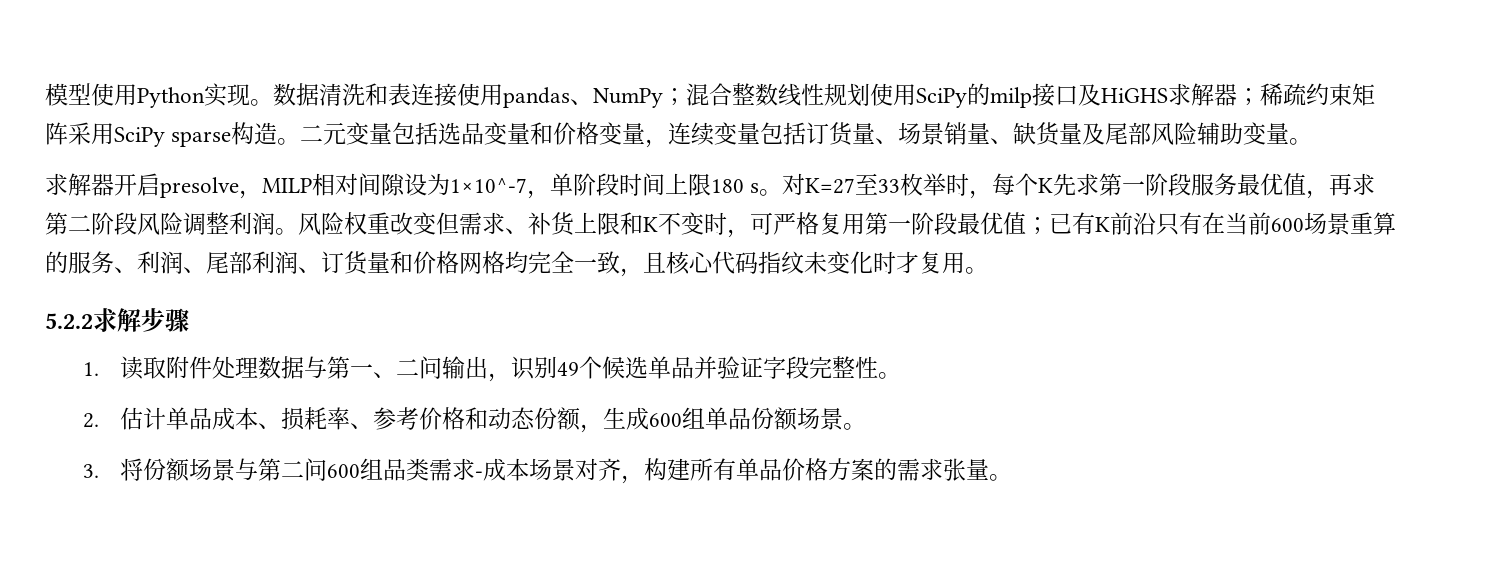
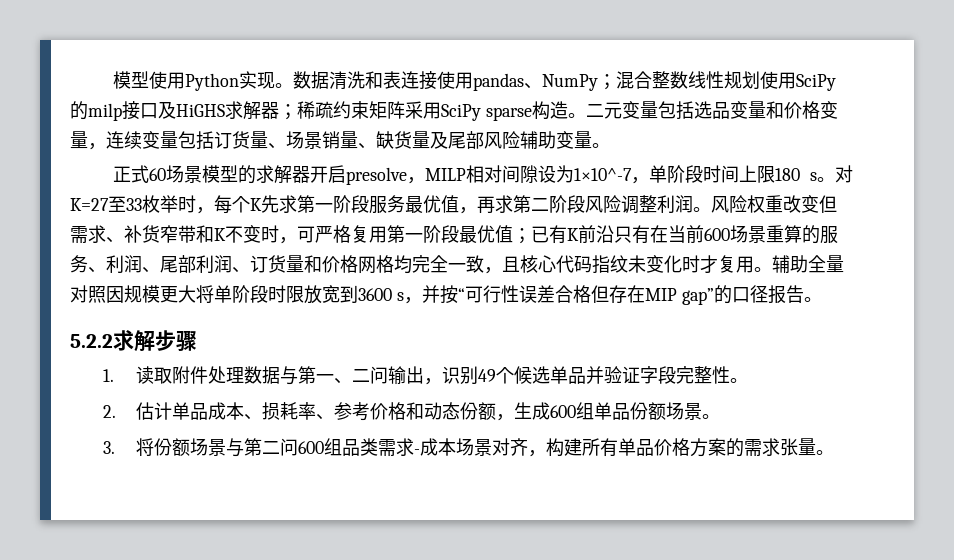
- 求解器开启presolve，MILP相对间隙设为1×10^-7，单阶段时间上限180 s。
+ 正式60场景模型的求解器开启presolve，MILP相对间隙设为1×10^-7，单阶段时间上限180 s。
- 风险权重改变但需求、补货上限和K不变时，可严格复用第一阶段最优值；已有K前沿只有在当前600场景重算的服务、利润、尾部利润、订货量和价格网格均完全一致，且核心代码指纹未变化时才复用。
+ 风险权重改变但需求、补货窄带和K不变时，可严格复用第一阶段最优值；已有K前沿只有在当前600场景重算的服务、利润、尾部利润、订货量和价格网格均完全一致，且核心代码指纹未变化时才复用。辅助全量对照因规模更大将单阶段时限放宽到3600 s，并按“可行性误差合格但存在MIP gap”的口径报告。

